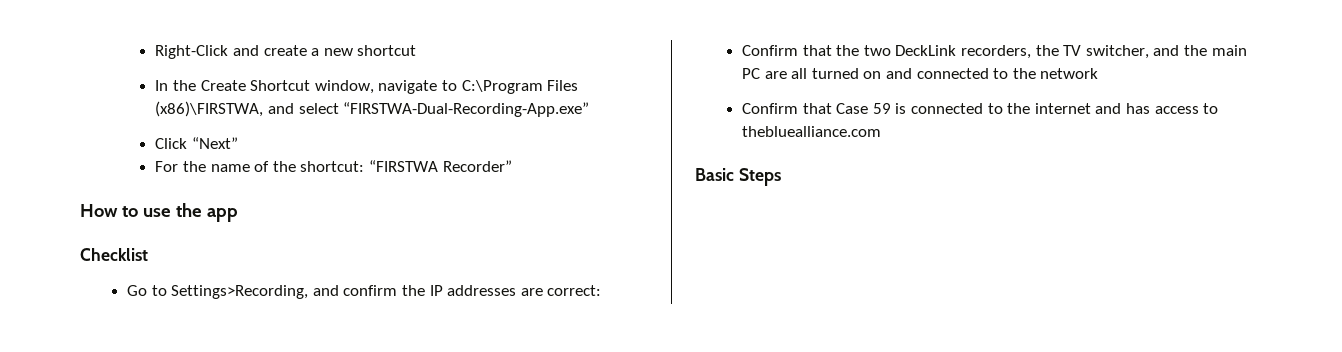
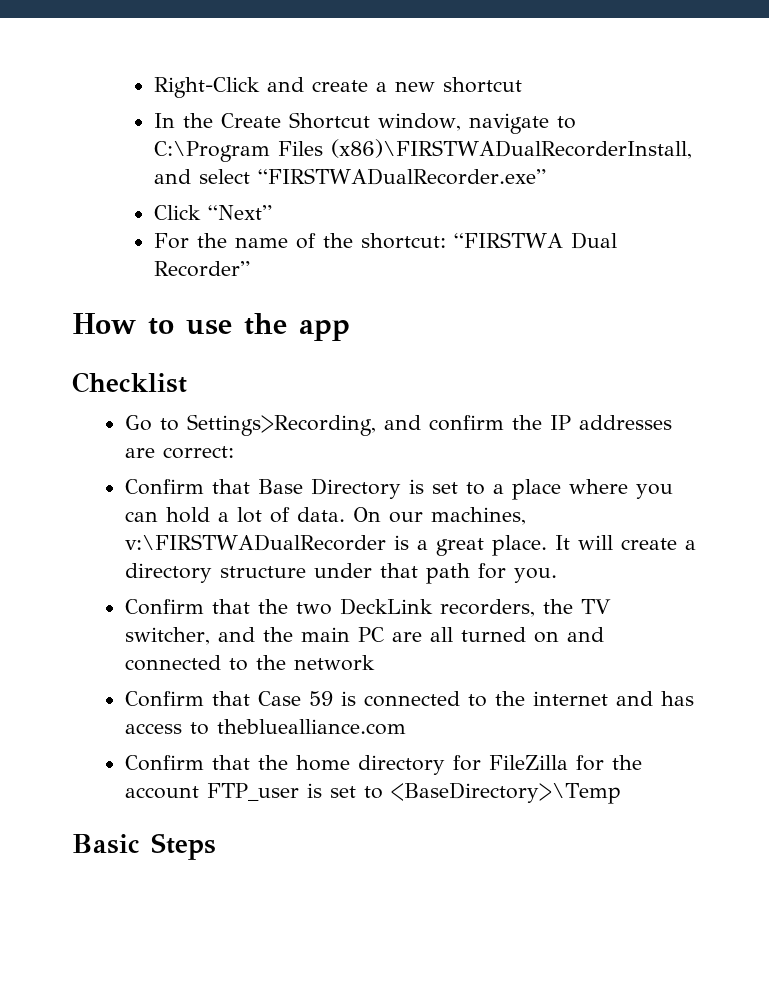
- In the Create Shortcut window, navigate to C:\Program Files (x86)\FIRSTWA, and select “FIRSTWA-Dual-Recording-App.exe”
+ In the Create Shortcut window, navigate to C:\Program Files (x86)\FIRSTWADualRecorderInstall, and select “FIRSTWADualRecorder.exe”
- For the name of the shortcut: “FIRSTWA Recorder”
+ For the name of the shortcut: “FIRSTWA Dual Recorder”
+ Confirm that Base Directory is set to a place where you can hold a lot of data. On our machines, v:\FIRSTWADualRecorder is a great place. It will create a directory structure under that path for you.
+ Confirm that the home directory for FileZilla for the account FTP_user is set to <BaseDirectory>\Temp

